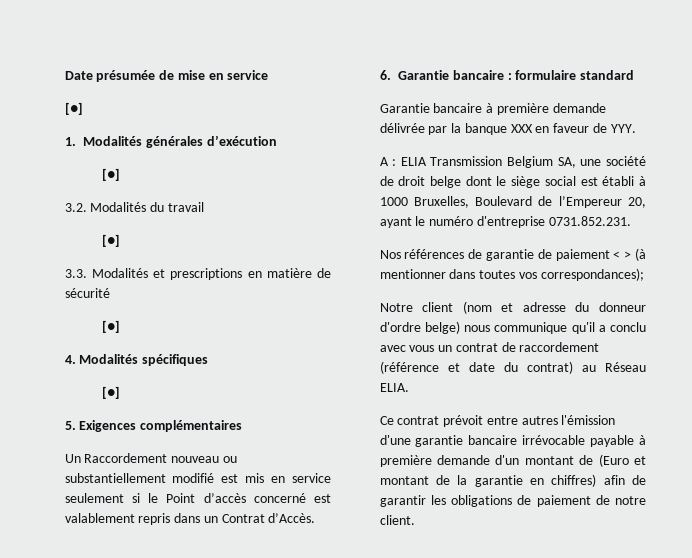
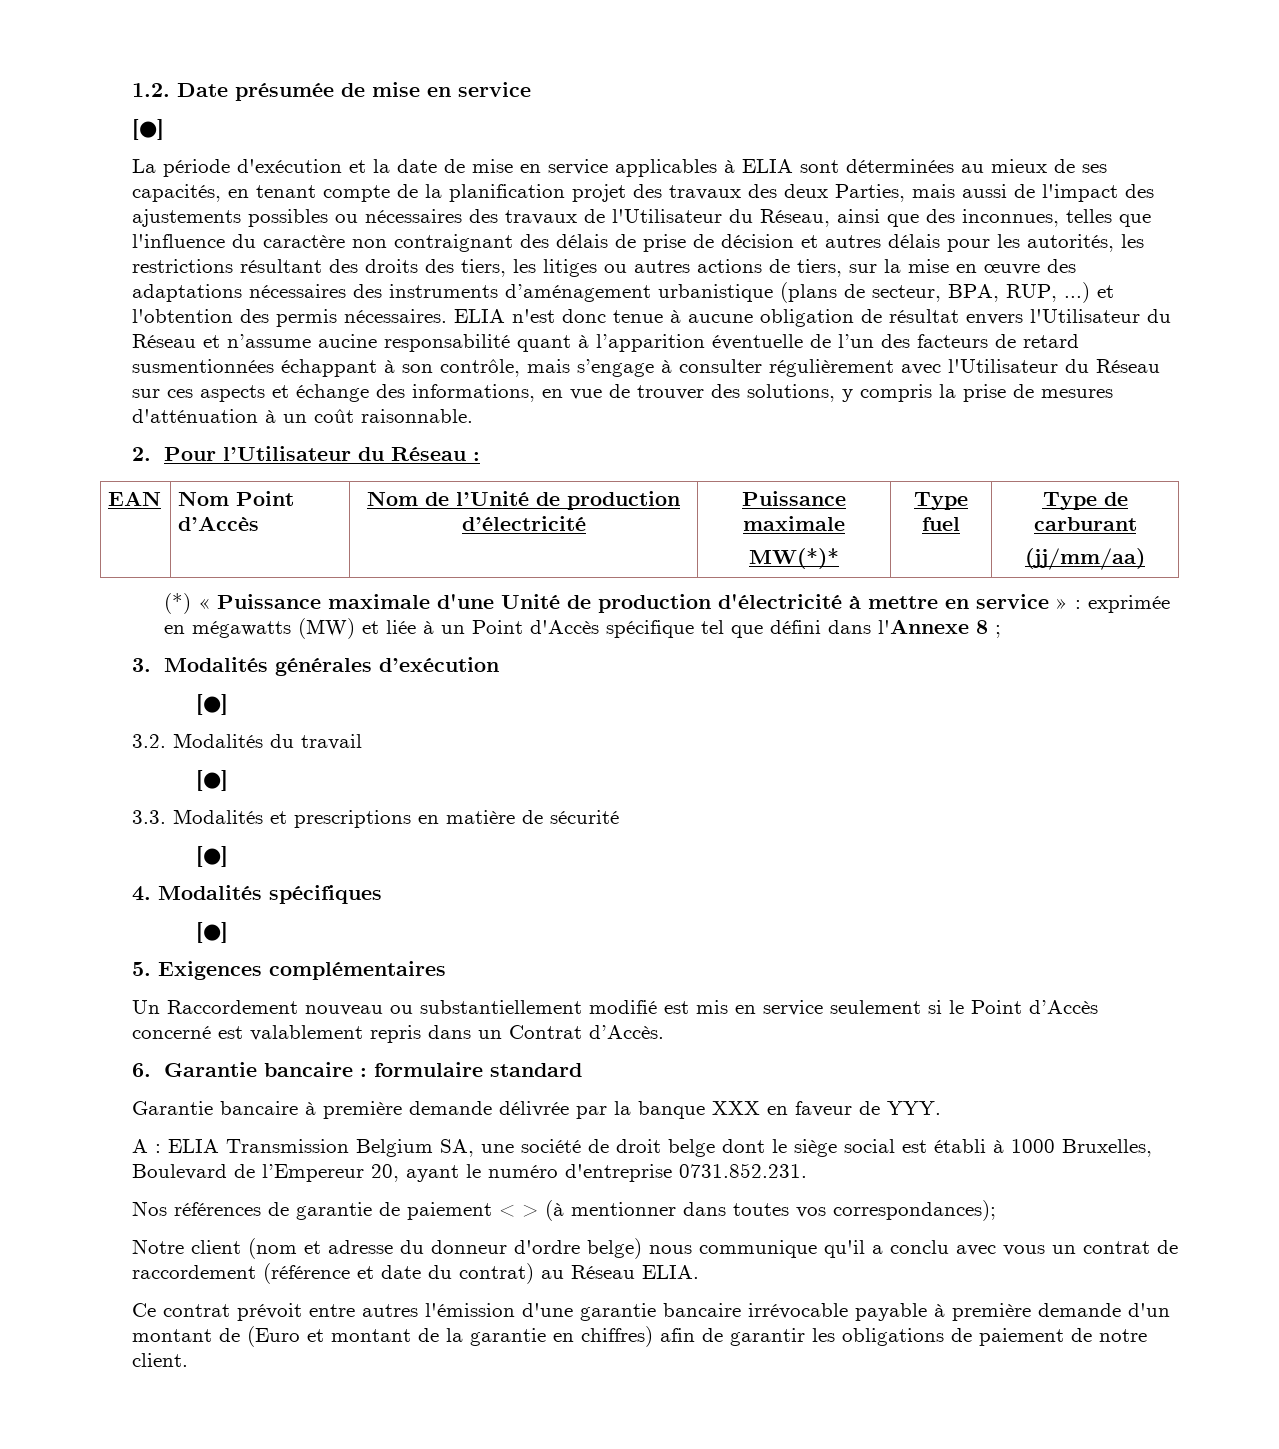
- Date présumée de mise en service
+ 1.2. Date présumée de mise en service
- 1. Modalités générales d’exécution
+ La période d'exécution et la date de mise en service applicables à ELIA sont déterminées au mieux de ses capacités, en tenant compte de la planification projet des travaux des deux Parties, mais aussi de l'impact des ajustements possibles ou nécessaires des travaux de l'Utilisateur du Réseau, ainsi que des inconnues, telles que l'influence du caractère non contraignant des délais de prise de décision et autres délais pour les autorités, les restrictions résultant des droits des tiers, les litiges ou autres actions de tiers, sur la mise en œuvre des adaptations nécessaires des instruments d’aménagement urbanistique (plans de secteur, BPA, RUP, ...) et l'obtention des permis nécessaires. ELIA n'est donc tenue à aucune obligation de résultat envers l'Utilisateur du Réseau et n’assume aucine responsabilité quant à l’apparition éventuelle de l’un des facteurs de retard susmentionnées échappant à son contrôle, mais s’engage à consulter régulièrement avec l'Utilisateur du Réseau sur ces aspects et échange des informations, en vue de trouver des solutions, y compris la prise de mesures d'atténuation à un coût raisonnable.
+ 2. Pour l’Utilisateur du Réseau :
+ EAN | Nom Point d’Accès | Nom de l’Unité de production d’électricité | Puissance maximale
+ MW(*)* | Type fuel | Type de carburant
+ (jj/mm/aa)
+ (*) « Puissance maximale d'une Unité de production d'électricité à mettre en service » : exprimée en mégawatts (MW) et liée à un Point d'Accès spécifique tel que défini dans l'Annexe 8 ;
+ 3. Modalités générales d’exécution
- Un Raccordement nouveau ou substantiellement modifié est mis en service seulement si le Point d’accès concerné est valablement repris dans un Contrat d’Accès.
+ Un Raccordement nouveau ou substantiellement modifié est mis en service seulement si le Point d’Accès concerné est valablement repris dans un Contrat d’Accès.

